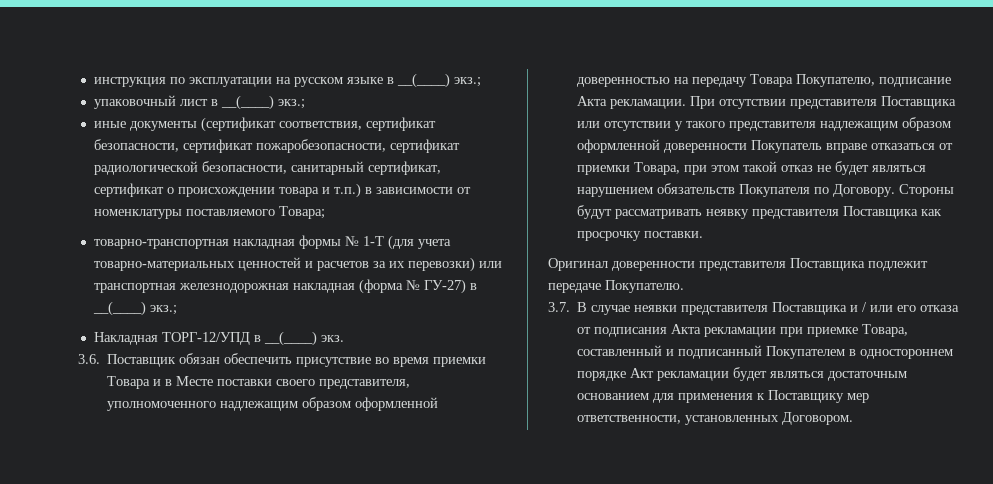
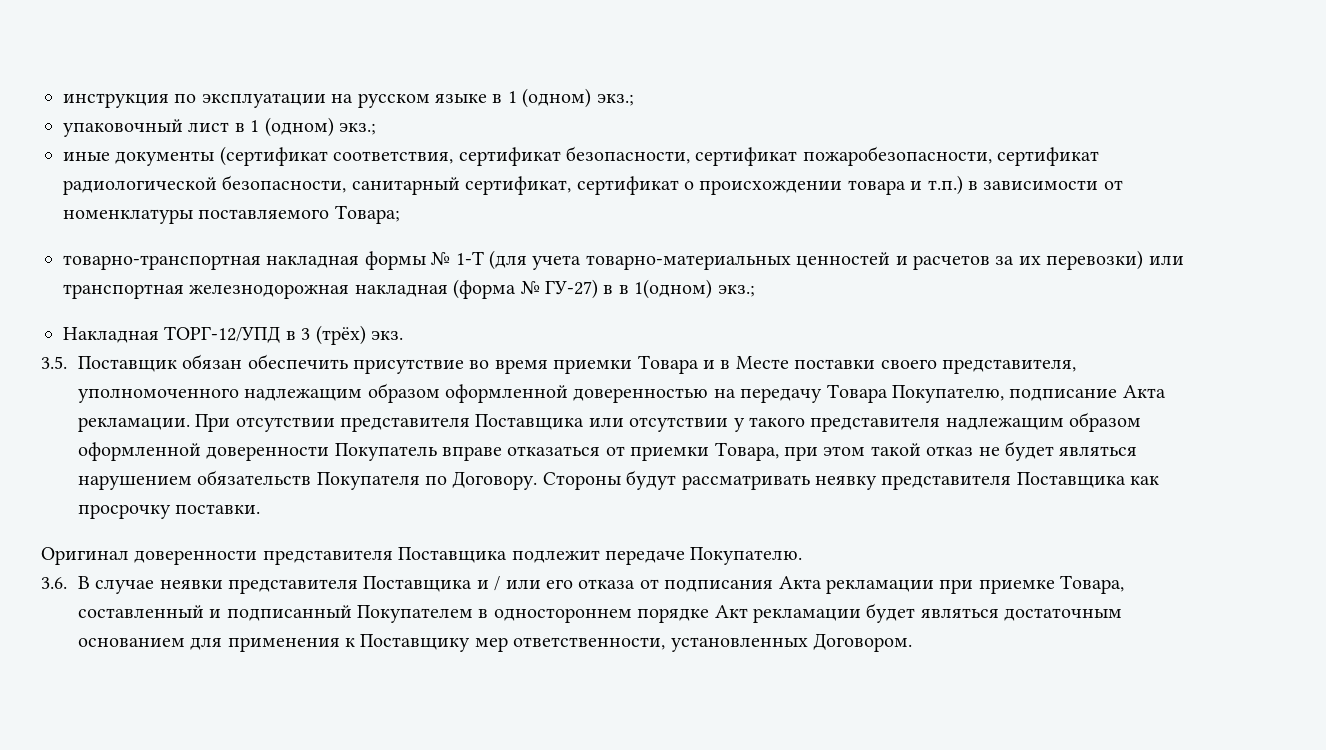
- инструкция по эксплуатации на русском языке в __(____) экз.;
+ инструкция по эксплуатации на русском языке в 1 (одном) экз.;
- упаковочный лист в __(____) экз.;
+ упаковочный лист в 1 (одном) экз.;
- товарно-транспортная накладная формы № 1-Т (для учета товарно-материальных ценностей и расчетов за их перевозки) или транспортная железнодорожная накладная (форма № ГУ-27) в __(____) экз.;
+ товарно-транспортная накладная формы № 1-Т (для учета товарно-материальных ценностей и расчетов за их перевозки) или транспортная железнодорожная накладная (форма № ГУ-27) в в 1(одном) экз.;
- Накладная ТОРГ-12/УПД в __(____) экз.
+ Накладная ТОРГ-12/УПД в 3 (трёх) экз.
- 3.6. Поставщик обязан обеспечить присутствие во время приемки Товара и в Месте поставки своего представителя, уполномоченного надлежащим образом оформленной доверенностью на передачу Товара Покупателю, подписание Акта рекламации.
+ 3.5. Поставщик обязан обеспечить присутствие во время приемки Товара и в Месте поставки своего представителя, уполномоченного надлежащим образом оформленной доверенностью на передачу Товара Покупателю, подписание Акта рекламации.
- 3.7. В случае неявки представителя Поставщика и / или его отказа от подписания Акта рекламации при приемке Товара, составленный и подписанный Покупателем в одностороннем порядке Акт рекламации будет являться достаточным основанием для применения к Поставщику мер ответственности, установленных Договором.
+ 3.6. В случае неявки представителя Поставщика и / или его отказа от подписания Акта рекламации при приемке Товара, составленный и подписанный Покупателем в одностороннем порядке Акт рекламации будет являться достаточным основанием для применения к Поставщику мер ответственности, установленных Договором.

